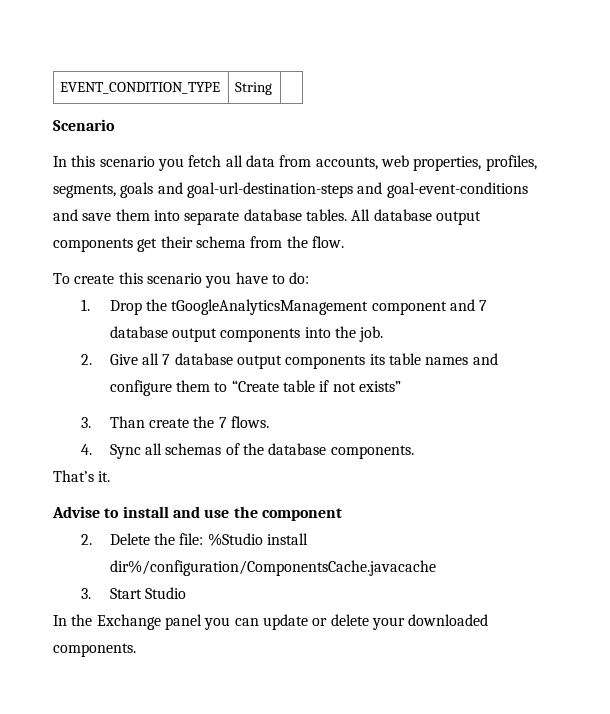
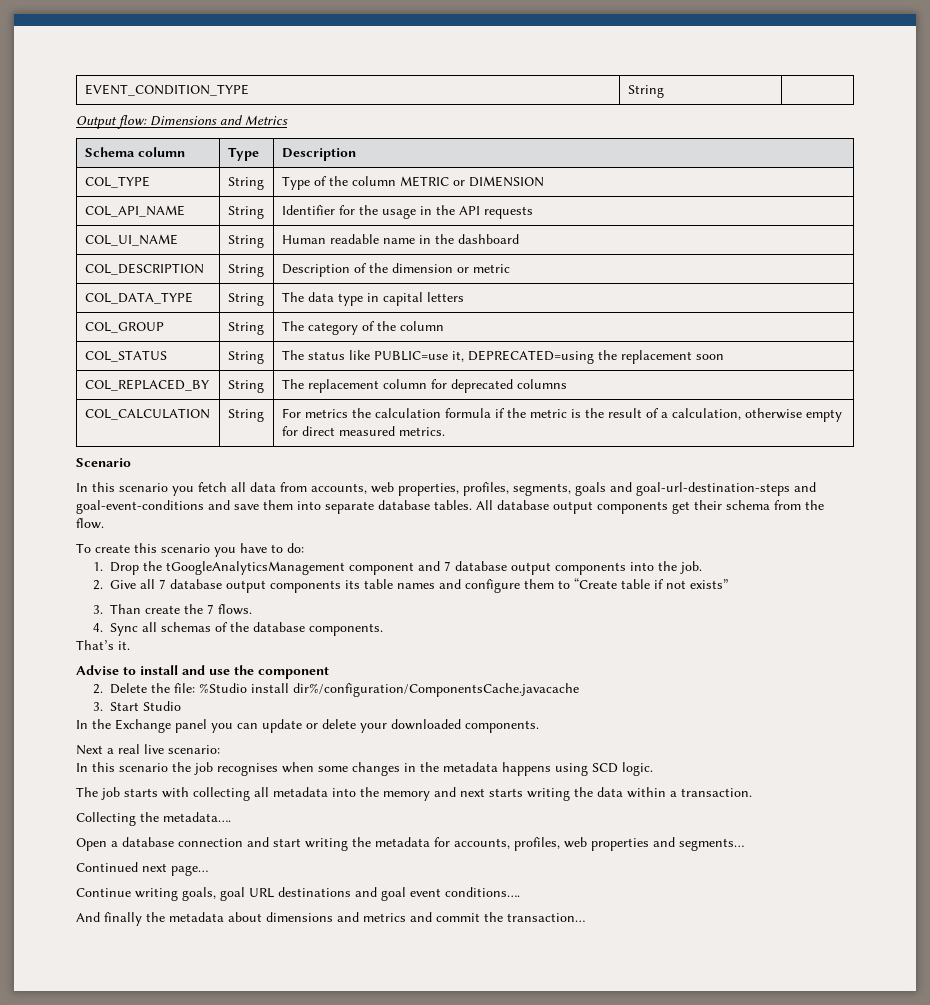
+ Output flow: Dimensions and Metrics
+ Schema column | Type | Description
+ COL_TYPE | String | Type of the column METRIC or DIMENSION
+ COL_API_NAME | String | Identifier for the usage in the API requests
+ COL_UI_NAME | String | Human readable name in the dashboard
+ COL_DESCRIPTION | String | Description of the dimension or metric
+ COL_DATA_TYPE | String | The data type in capital letters
+ COL_GROUP | String | The category of the column
+ COL_STATUS | String | The status like PUBLIC=use it, DEPRECATED=using the replacement soon
+ COL_REPLACED_BY | String | The replacement column for deprecated columns
+ COL_CALCULATION | String | For metrics the calculation formula if the metric is the result of a calculation, otherwise empty for direct measured metrics.
+ Next a real live scenario:
+ In this scenario the job recognises when some changes in the metadata happens using SCD logic.
+ The job starts with collecting all metadata into the memory and next starts writing the data within a transaction.
+ Collecting the metadata….
+ Open a database connection and start writing the metadata for accounts, profiles, web properties and segments…
+ Continued next page…
+ Continue writing goals, goal URL destinations and goal event conditions….
+ And finally the metadata about dimensions and metrics and commit the transaction…

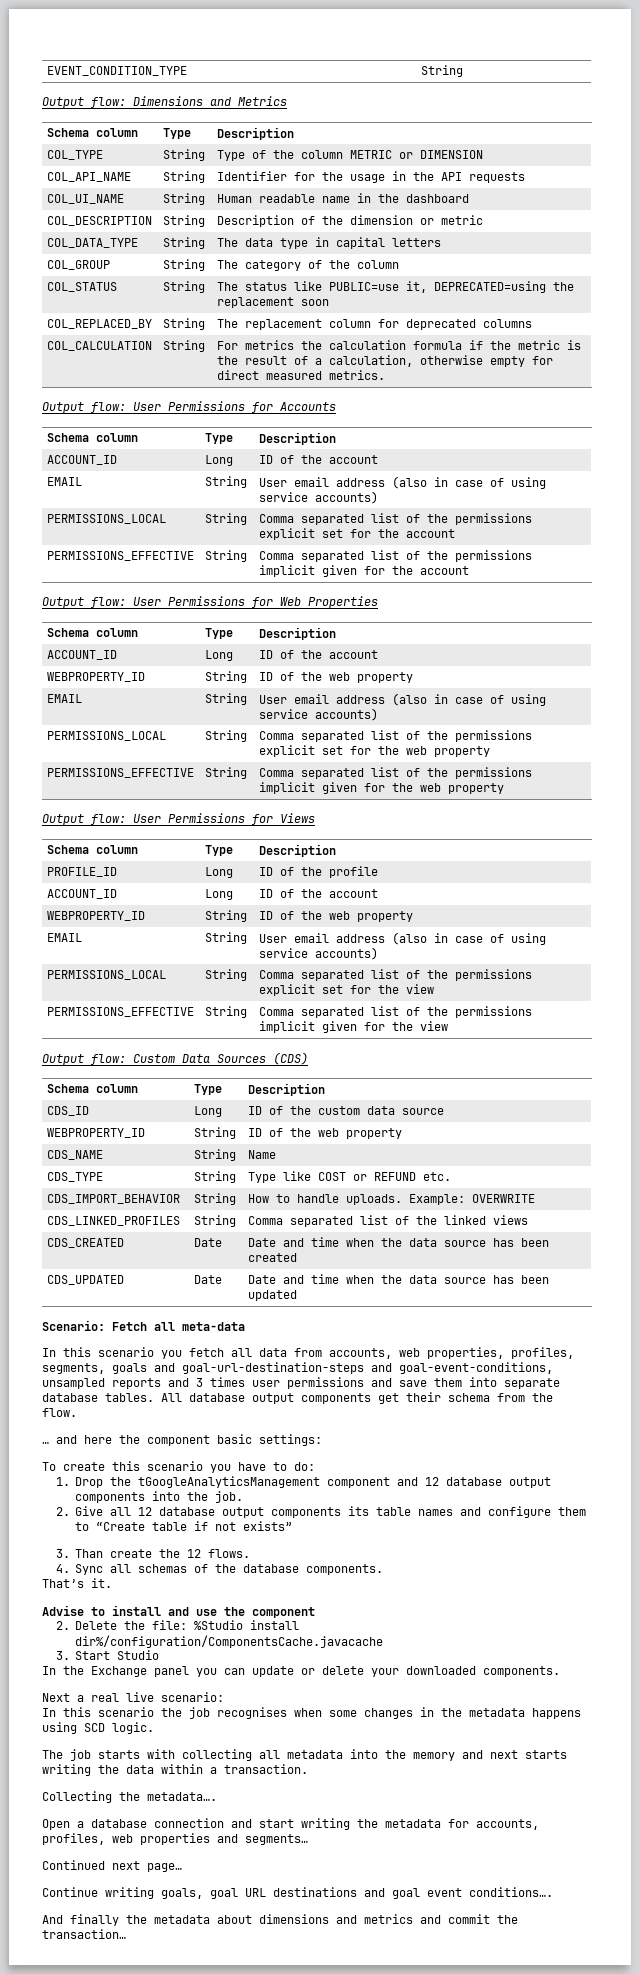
- Scenario
+ Output flow: User Permissions for Accounts
+ Schema column | Type | Description
+ ACCOUNT_ID | Long | ID of the account
+ EMAIL | String | User email address (also in case of using service accounts)
+ PERMISSIONS_LOCAL | String | Comma separated list of the permissions explicit set for the account
+ PERMISSIONS_EFFECTIVE | String | Comma separated list of the permissions implicit given for the account
+ Output flow: User Permissions for Web Properties
+ Schema column | Type | Description
+ ACCOUNT_ID | Long | ID of the account
+ WEBPROPERTY_ID | String | ID of the web property
+ EMAIL | String | User email address (also in case of using service accounts)
+ PERMISSIONS_LOCAL | String | Comma separated list of the permissions explicit set for the web property
+ PERMISSIONS_EFFECTIVE | String | Comma separated list of the permissions implicit given for the web property
+ Output flow: User Permissions for Views
+ Schema column | Type | Description
+ PROFILE_ID | Long | ID of the profile
+ ACCOUNT_ID | Long | ID of the account
+ WEBPROPERTY_ID | String | ID of the web property
+ EMAIL | String | User email address (also in case of using service accounts)
+ PERMISSIONS_LOCAL | String | Comma separated list of the permissions explicit set for the view
+ PERMISSIONS_EFFECTIVE | String | Comma separated list of the permissions implicit given for the view
+ Output flow: Custom Data Sources (CDS)
+ Schema column | Type | Description
+ CDS_ID | Long | ID of the custom data source
+ WEBPROPERTY_ID | String | ID of the web property
+ CDS_NAME | String | Name
+ CDS_TYPE | String | Type like COST or REFUND etc.
+ CDS_IMPORT_BEHAVIOR | String | How to handle uploads. Example: OVERWRITE
+ CDS_LINKED_PROFILES | String | Comma separated list of the linked views
+ CDS_CREATED | Date | Date and time when the data source has been created
+ CDS_UPDATED | Date | Date and time when the data source has been updated
+ Scenario: Fetch all meta-data
- In this scenario you fetch all data from accounts, web properties, profiles, segments, goals and goal-url-destination-steps and goal-event-conditions and save them into separate database tables.
+ In this scenario you fetch all data from accounts, web properties, profiles, segments, goals and goal-url-destination-steps and goal-event-conditions, unsampled reports and 3 times user permissions and save them into separate database tables.
+ … and here the component basic settings:
- 1. Drop the tGoogleAnalyticsManagement component and 7 database output components into the job.
+ 1. Drop the tGoogleAnalyticsManagement component and 12 database output components into the job.
- 2. Give all 7 database output components its table names and configure them to “Create table if not exists”
+ 2. Give all 12 database output components its table names and configure them to “Create table if not exists”
- 3. Than create the 7 flows.
+ 3. Than create the 12 flows.

